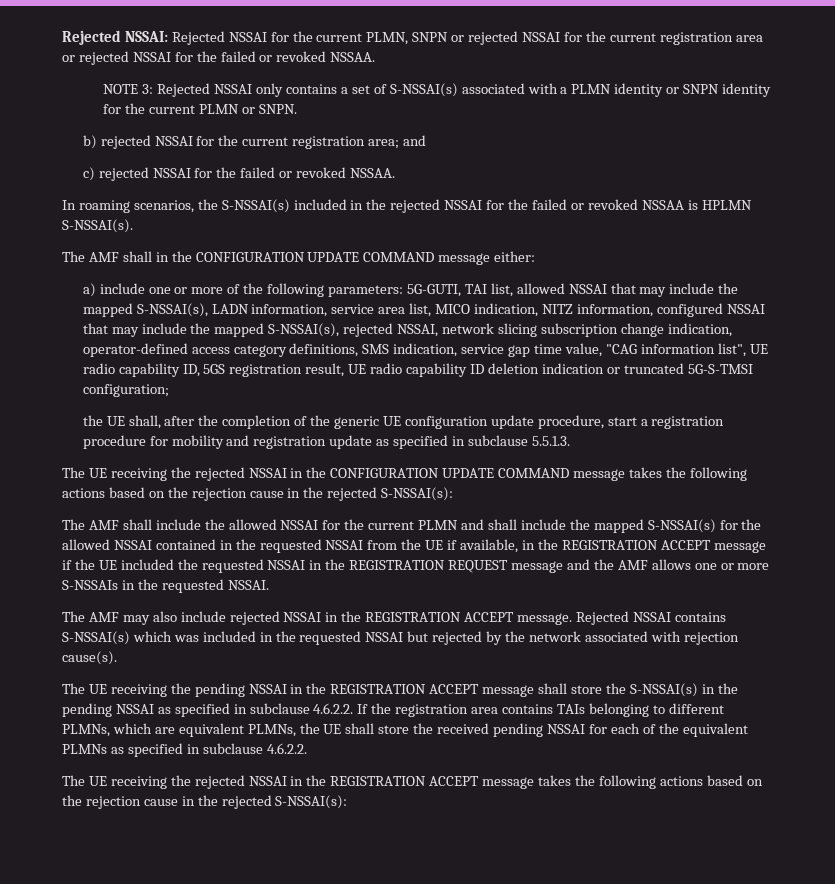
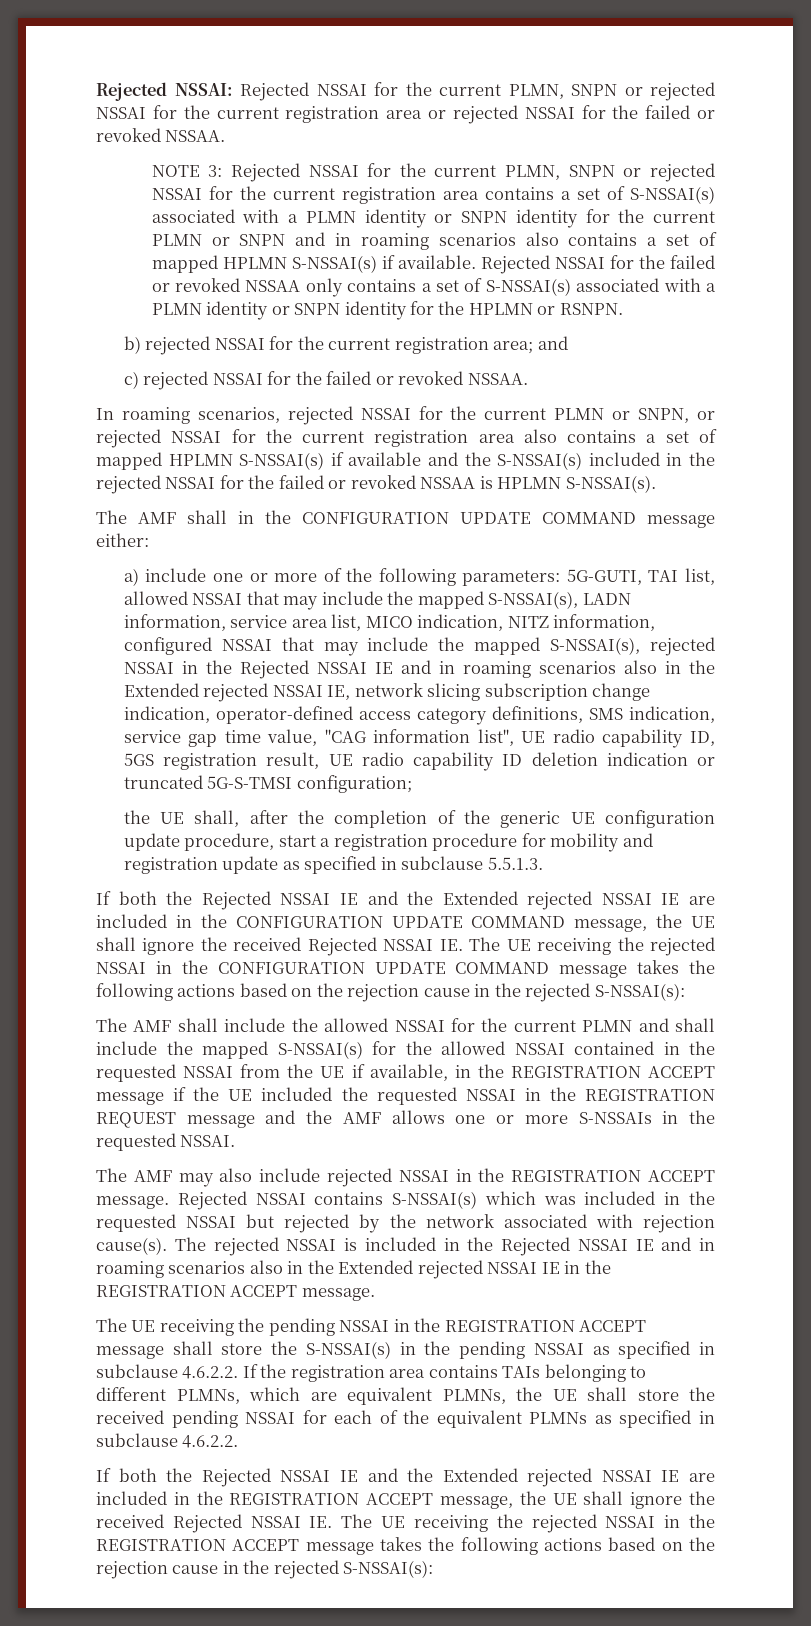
- NOTE 3: Rejected NSSAI only contains a set of S-NSSAI(s) associated with a PLMN identity or SNPN identity for the current PLMN or SNPN.
+ NOTE 3: Rejected NSSAI for the current PLMN, SNPN or rejected NSSAI for the current registration area contains a set of S-NSSAI(s) associated with a PLMN identity or SNPN identity for the current PLMN or SNPN and in roaming scenarios also contains a set of mapped HPLMN S-NSSAI(s) if available. Rejected NSSAI for the failed or revoked NSSAA only contains a set of S-NSSAI(s) associated with a PLMN identity or SNPN identity for the HPLMN or RSNPN.
- In roaming scenarios, the S-NSSAI(s) included in the rejected NSSAI for the failed or revoked NSSAA is HPLMN S-NSSAI(s).
+ In roaming scenarios, rejected NSSAI for the current PLMN or SNPN, or rejected NSSAI for the current registration area also contains a set of mapped HPLMN S-NSSAI(s) if available and the S-NSSAI(s) included in the rejected NSSAI for the failed or revoked NSSAA is HPLMN S-NSSAI(s).
- 5G-GUTI, TAI list, allowed NSSAI that may include the mapped S-NSSAI(s), LADN information, service area list, MICO indication, NITZ information, configured NSSAI that may include the mapped S-NSSAI(s), rejected NSSAI, network slicing subscription change indication, operator-defined access category definitions, SMS indication, service gap time value, "CAG information list", UE radio capability ID, 5GS registration result, UE radio capability ID deletion indication or truncated 5G-S-TMSI configuration;
+ 5G-GUTI, TAI list, allowed NSSAI that may include the mapped S-NSSAI(s), LADN information, service area list, MICO indication, NITZ information, configured NSSAI that may include the mapped S-NSSAI(s), rejected NSSAI in the Rejected NSSAI IE and in roaming scenarios also in the Extended rejected NSSAI IE, network slicing subscription change indication, operator-defined access category definitions, SMS indication, service gap time value, "CAG information list", UE radio capability ID, 5GS registration result, UE radio capability ID deletion indication or truncated 5G-S-TMSI configuration;
- The UE receiving the rejected NSSAI in the CONFIGURATION UPDATE COMMAND message takes the following actions based on the rejection cause in the rejected S-NSSAI(s):
+ If both the Rejected NSSAI IE and the Extended rejected NSSAI IE are included in the CONFIGURATION UPDATE COMMAND message, the UE shall ignore the received Rejected NSSAI IE. The UE receiving the rejected NSSAI in the CONFIGURATION UPDATE COMMAND message takes the following actions based on the rejection cause in the rejected S-NSSAI(s):
+ The rejected NSSAI is included in the Rejected NSSAI IE and in roaming scenarios also in the Extended rejected NSSAI IE in the REGISTRATION ACCEPT message.
- The UE receiving the rejected NSSAI in the REGISTRATION ACCEPT message takes the following actions based on the rejection cause in the rejected S-NSSAI(s):
+ If both the Rejected NSSAI IE and the Extended rejected NSSAI IE are included in the REGISTRATION ACCEPT message, the UE shall ignore the received Rejected NSSAI IE. The UE receiving the rejected NSSAI in the REGISTRATION ACCEPT message takes the following actions based on the rejection cause in the rejected S-NSSAI(s):

